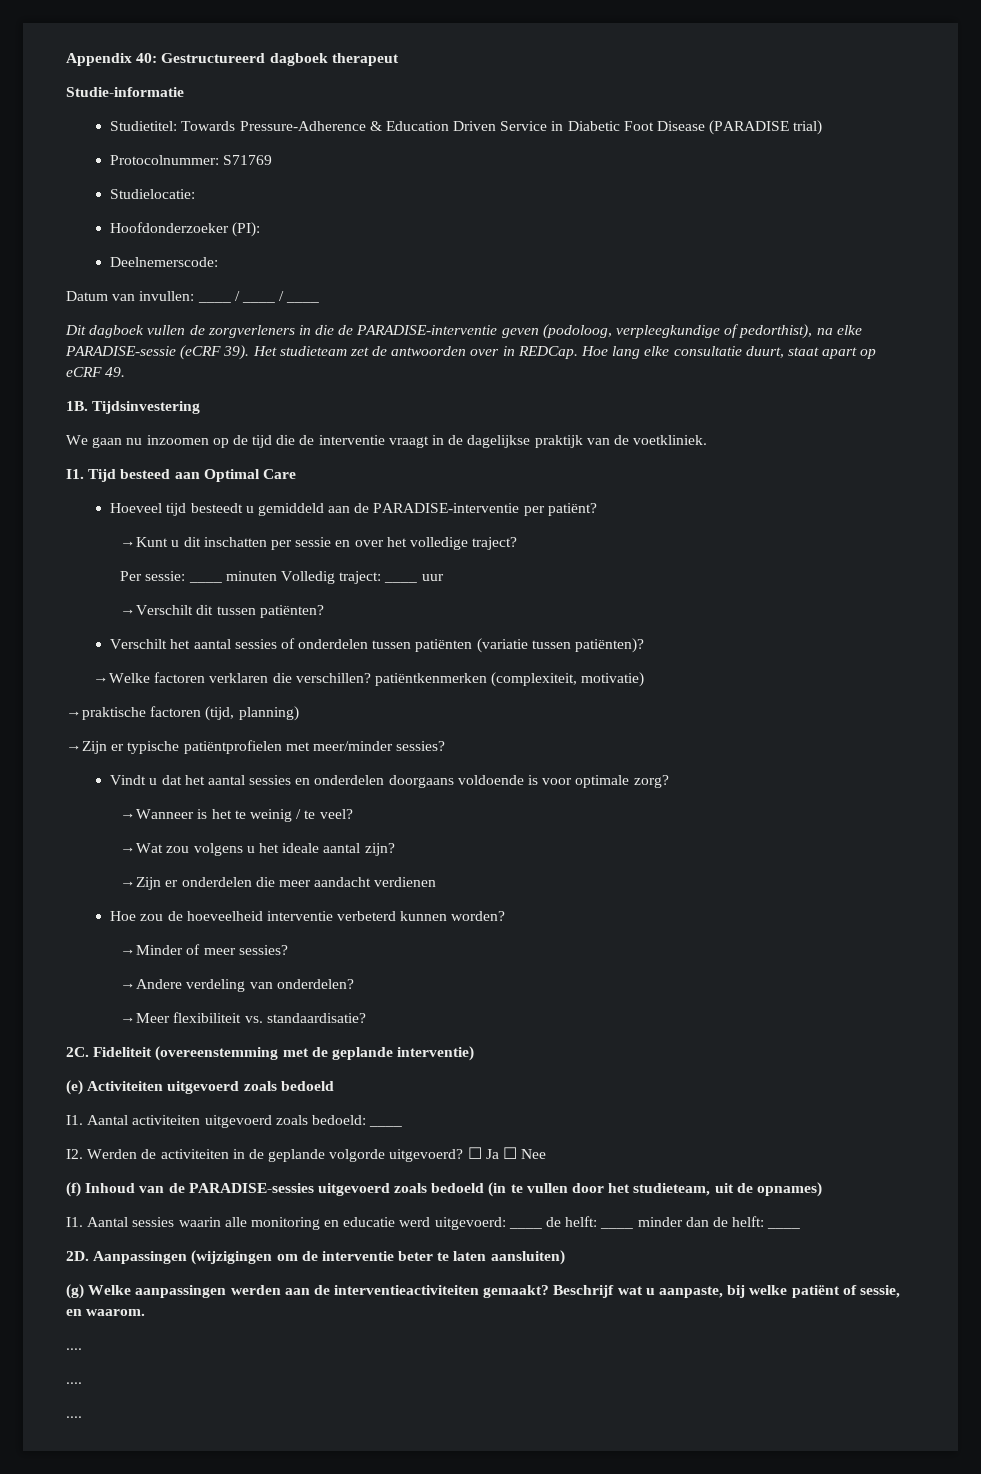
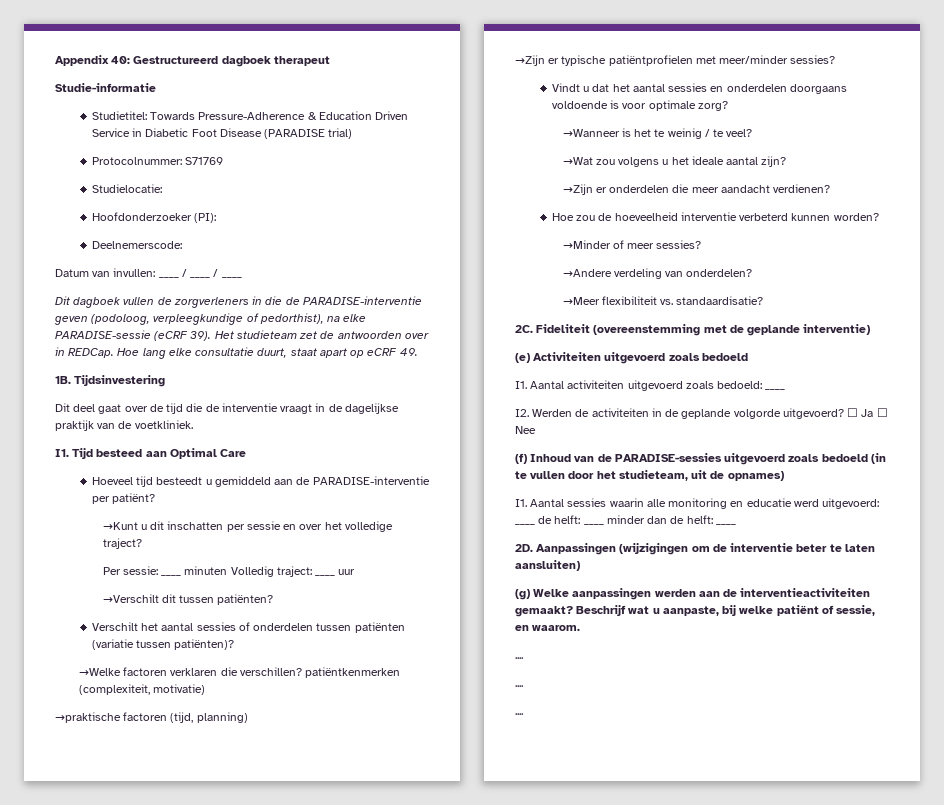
- We gaan nu inzoomen op de tijd die de interventie vraagt in de dagelijkse praktijk van de voetkliniek.
+ Dit deel gaat over de tijd die de interventie vraagt in de dagelijkse praktijk van de voetkliniek.
- →Zijn er onderdelen die meer aandacht verdienen
+ →Zijn er onderdelen die meer aandacht verdienen?

